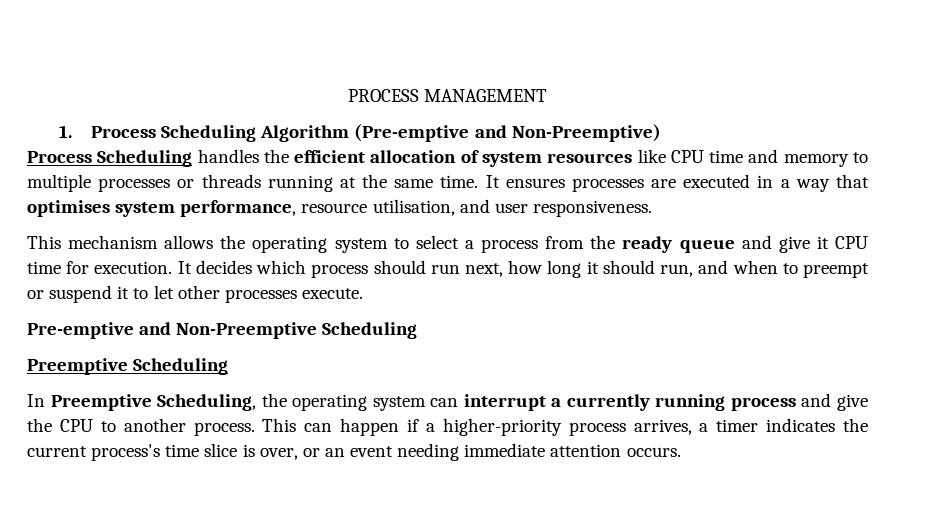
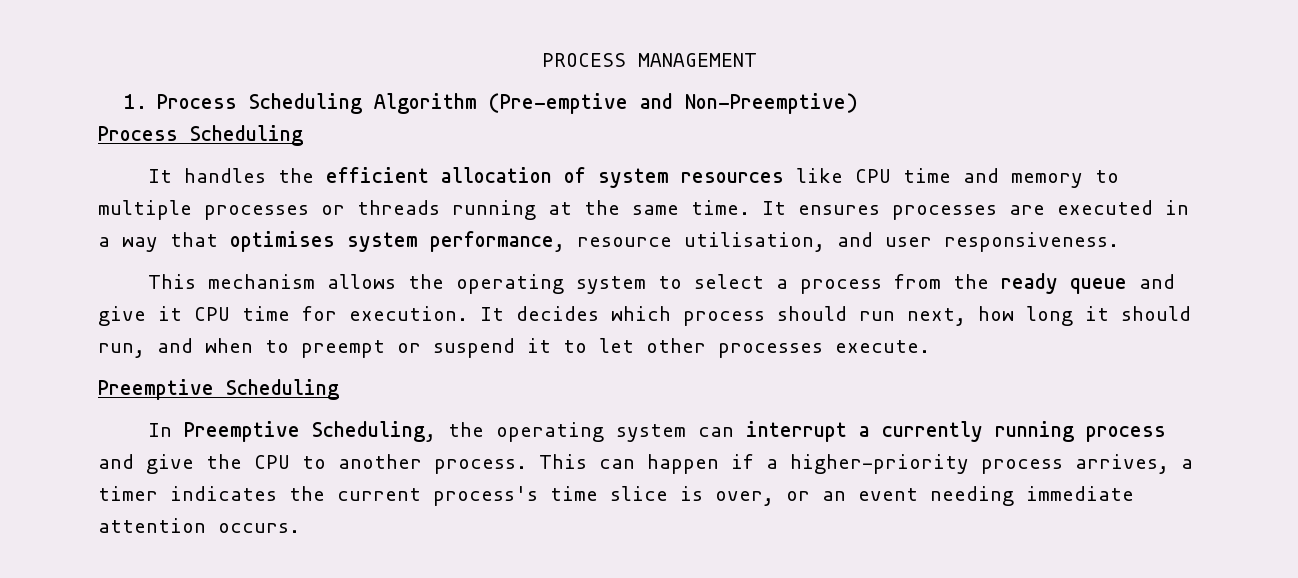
  1. Process Scheduling Algorithm (Pre-emptive and Non-Preemptive)
- Process Scheduling handles the efficient allocation of system resources like CPU time and memory to multiple processes or threads running at the same time.
+ Process Scheduling
+ It handles the efficient allocation of system resources like CPU time and memory to multiple processes or threads running at the same time.
- Pre-emptive and Non-Preemptive Scheduling

